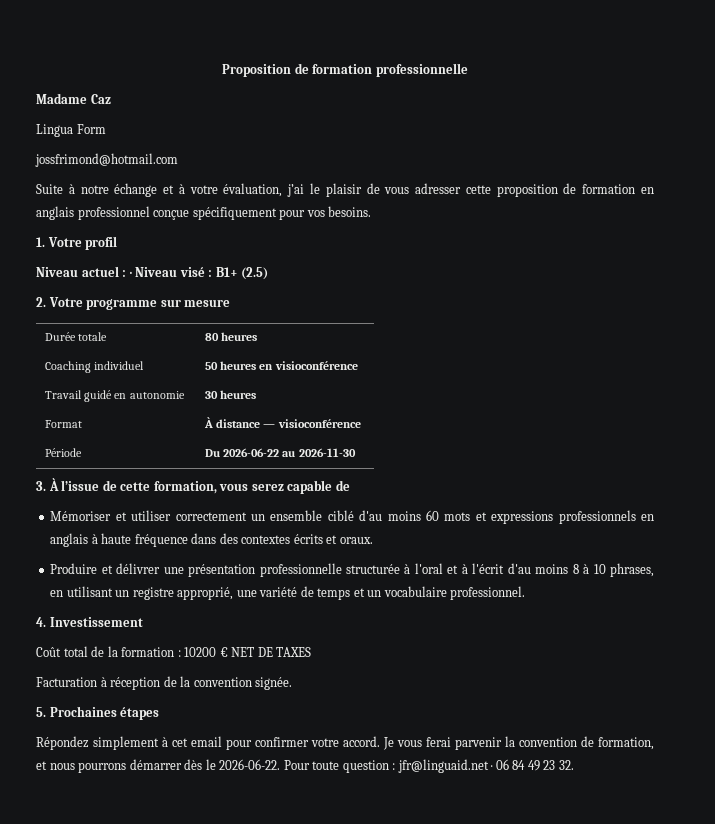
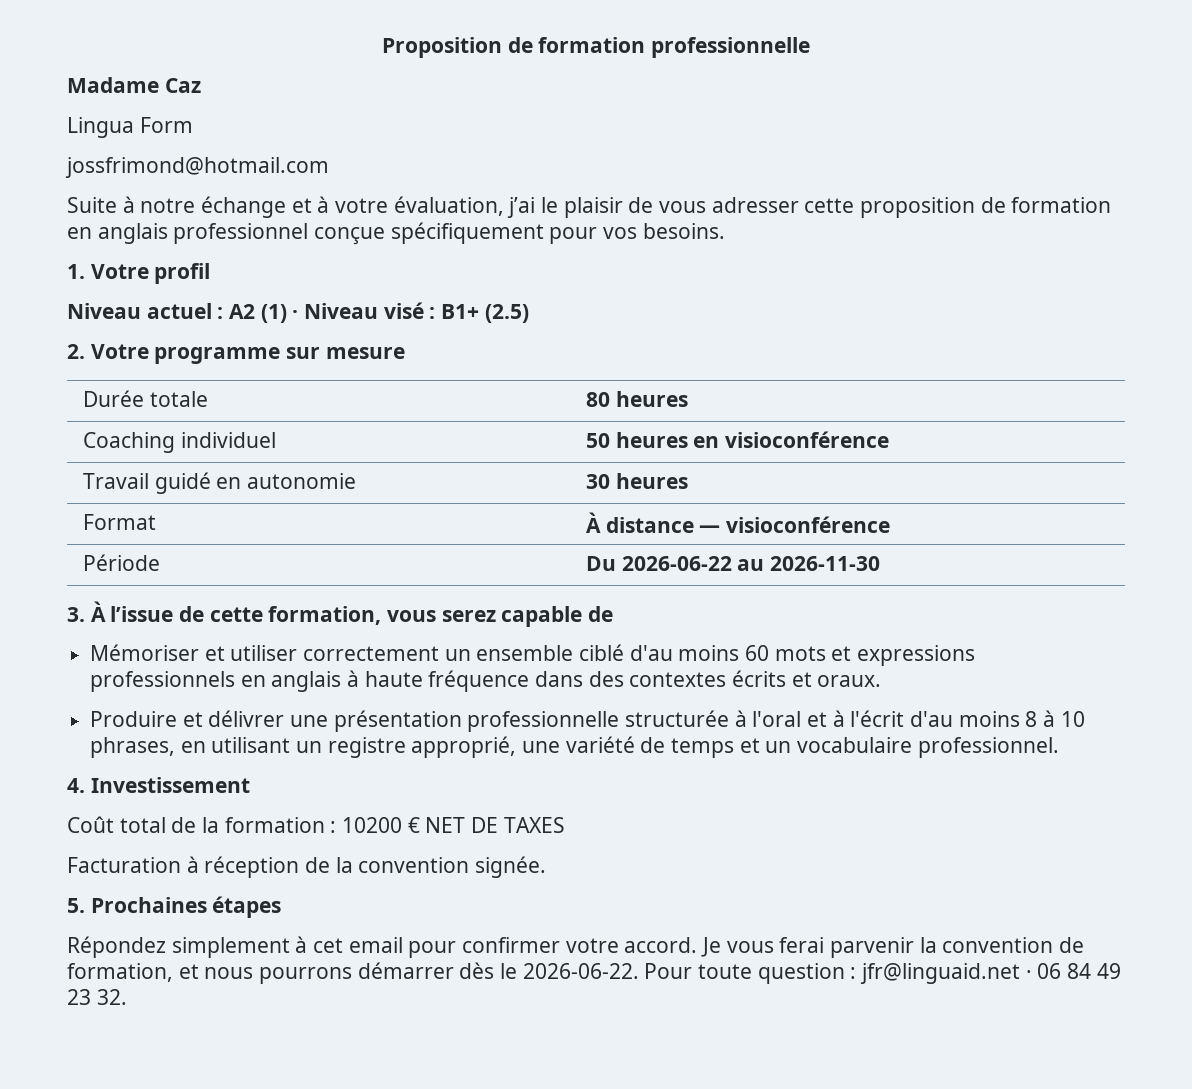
- Niveau actuel : · Niveau visé : B1+ (2.5)
+ Niveau actuel : A2 (1) · Niveau visé : B1+ (2.5)

